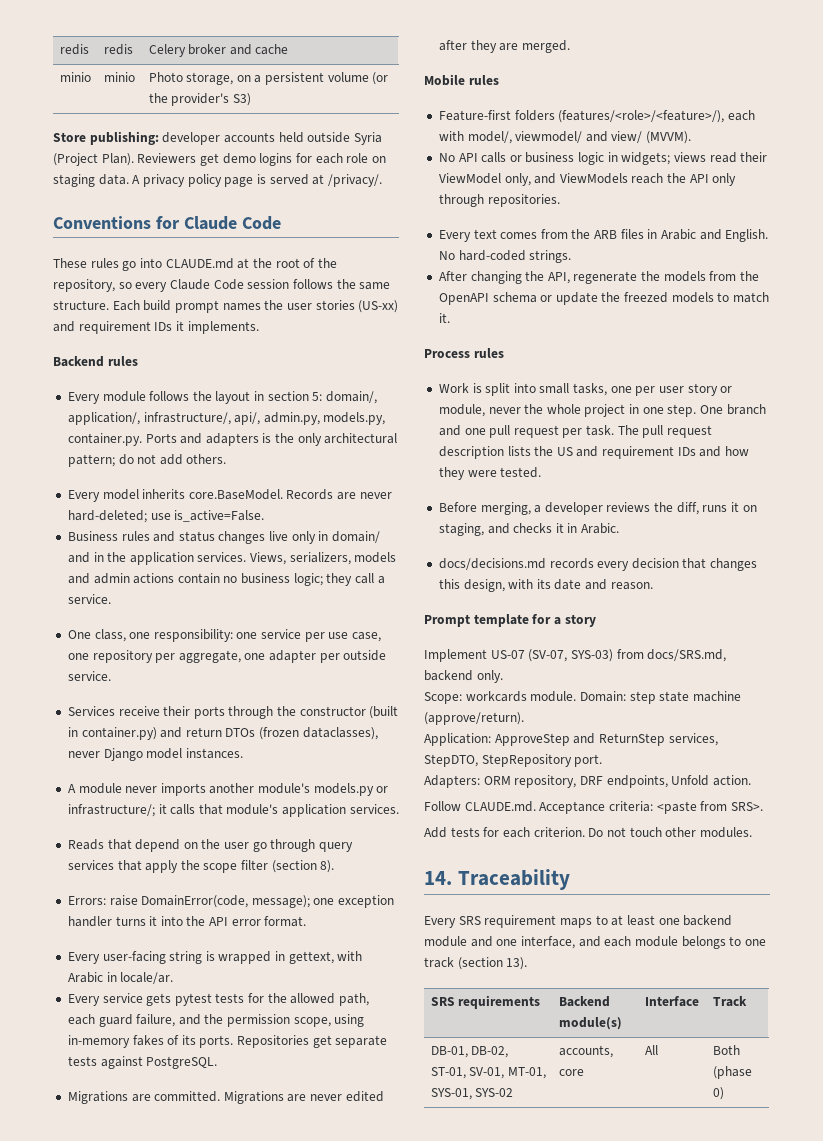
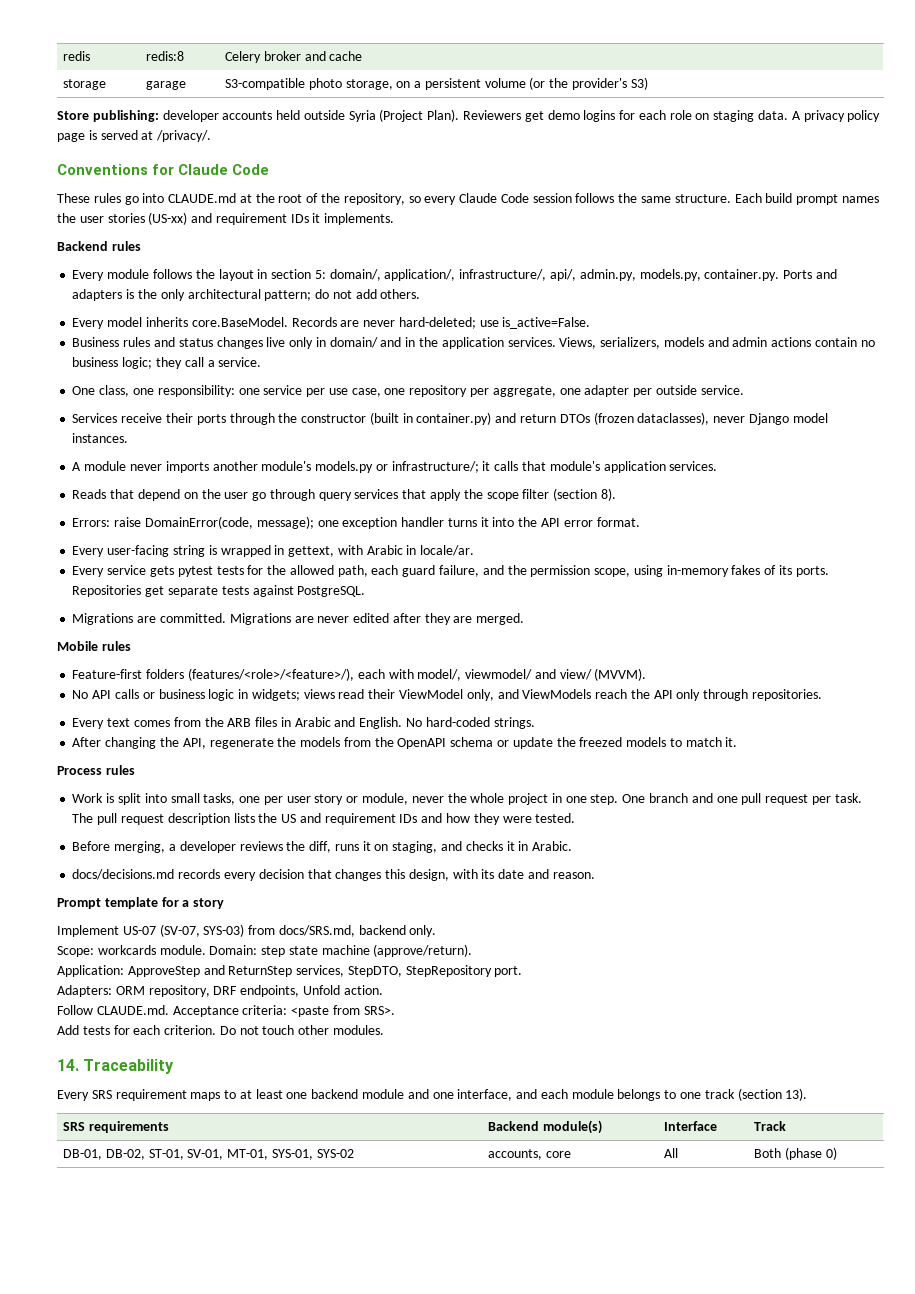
- redis | redis | Celery broker and cache
+ redis | redis:8 | Celery broker and cache
- minio | minio | Photo storage, on a persistent volume (or the provider's S3)
+ storage | garage | S3-compatible photo storage, on a persistent volume (or the provider's S3)

